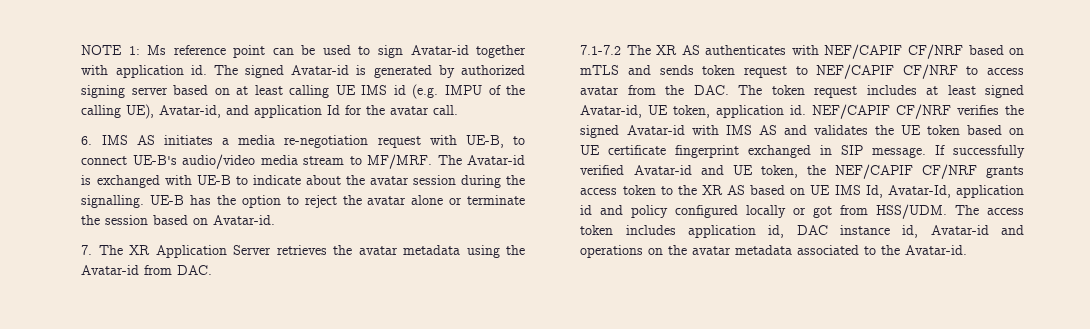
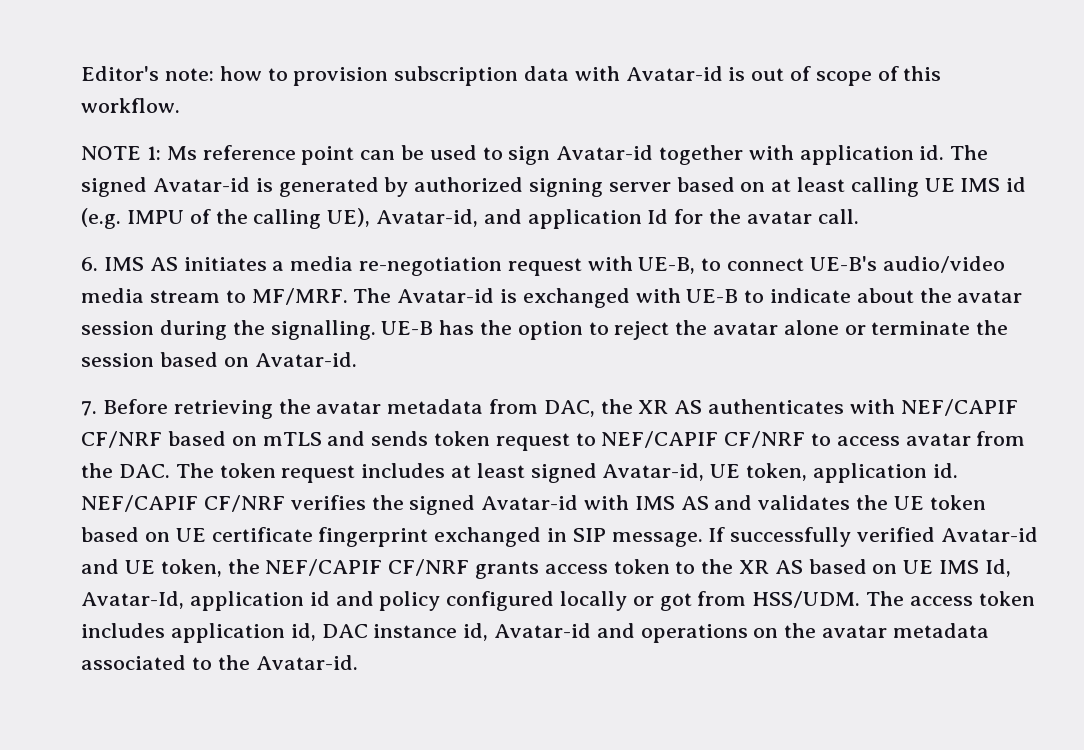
+ Editor's note: how to provision subscription data with Avatar-id is out of scope of this workflow.
- 7. The XR Application Server retrieves the avatar metadata using the Avatar-id from DAC.
- 7.1-7.2 The XR AS authenticates with NEF/CAPIF CF/NRF based on mTLS and sends token request to NEF/CAPIF CF/NRF to access avatar from the DAC. The token request includes at least signed Avatar-id, UE token, application id.
+ 7. Before retrieving the avatar metadata from DAC, the XR AS authenticates with NEF/CAPIF CF/NRF based on mTLS and sends token request to NEF/CAPIF CF/NRF to access avatar from the DAC. The token request includes at least signed Avatar-id, UE token, application id.

